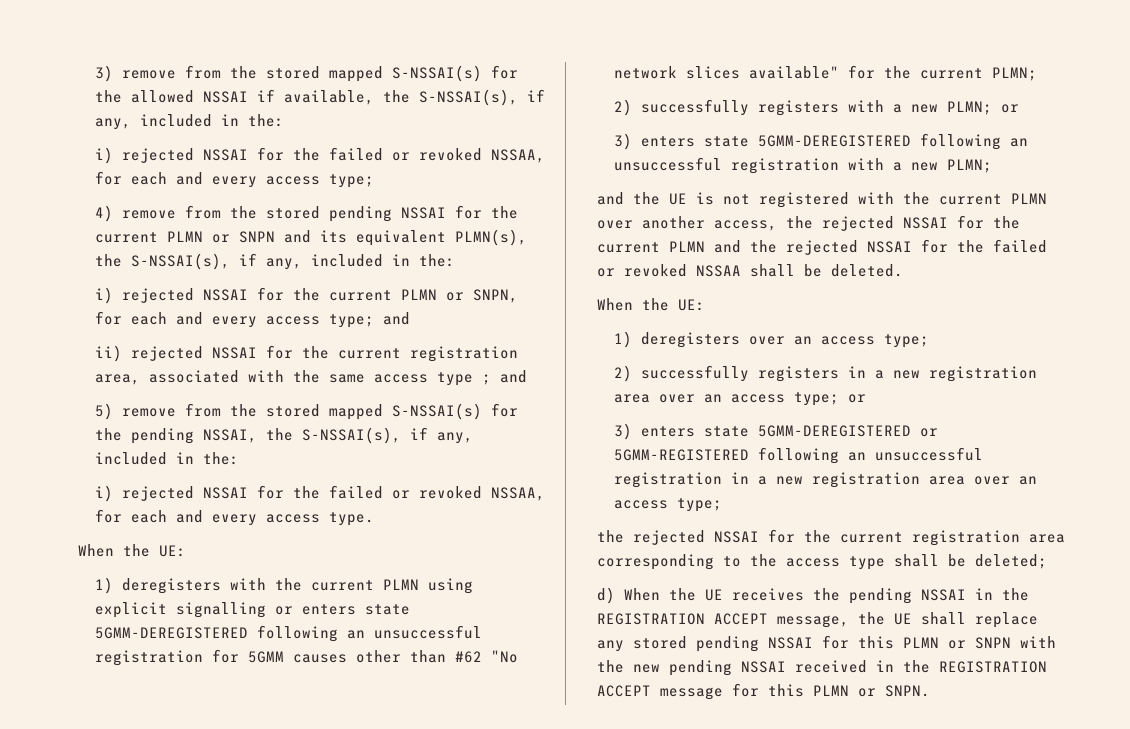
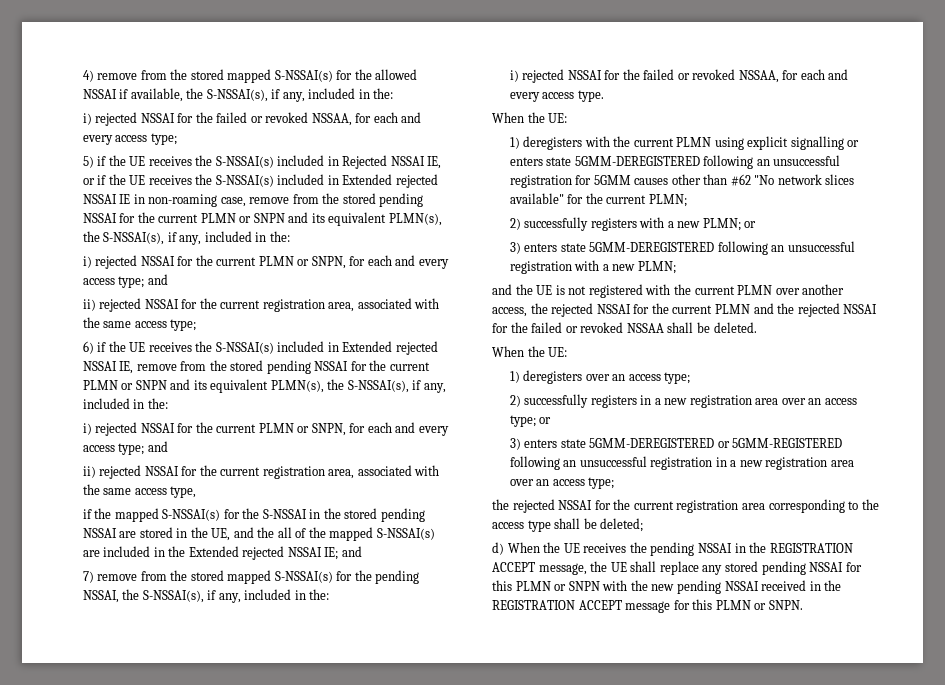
- 3) remove from the stored mapped S-NSSAI(s) for the allowed NSSAI if available, the S-NSSAI(s), if any, included in the:
+ 4) remove from the stored mapped S-NSSAI(s) for the allowed NSSAI if available, the S-NSSAI(s), if any, included in the:
- 4) remove from the stored pending NSSAI for the current PLMN or SNPN and its equivalent PLMN(s), the S-NSSAI(s), if any, included in the:
+ 5) if the UE receives the S-NSSAI(s) included in Rejected NSSAI IE, or if the UE receives the S-NSSAI(s) included in Extended rejected NSSAI IE in non-roaming case, remove from the stored pending NSSAI for the current PLMN or SNPN and its equivalent PLMN(s), the S-NSSAI(s), if any, included in the:
- ii) rejected NSSAI for the current registration area, associated with the same access type ; and
- 5) remove from the stored mapped S-NSSAI(s) for the pending NSSAI, the S-NSSAI(s), if any, included in the:
+ ii) rejected NSSAI for the current registration area, associated with the same access type;
+ 6) if the UE receives the S-NSSAI(s) included in Extended rejected NSSAI IE, remove from the stored pending NSSAI for the current PLMN or SNPN and its equivalent PLMN(s), the S-NSSAI(s), if any, included in the:
+ i) rejected NSSAI for the current PLMN or SNPN, for each and every access type; and
+ ii) rejected NSSAI for the current registration area, associated with the same access type,
+ if the mapped S-NSSAI(s) for the S-NSSAI in the stored pending NSSAI are stored in the UE, and the all of the mapped S-NSSAI(s) are included in the Extended rejected NSSAI IE; and
+ 7) remove from the stored mapped S-NSSAI(s) for the pending NSSAI, the S-NSSAI(s), if any, included in the:

